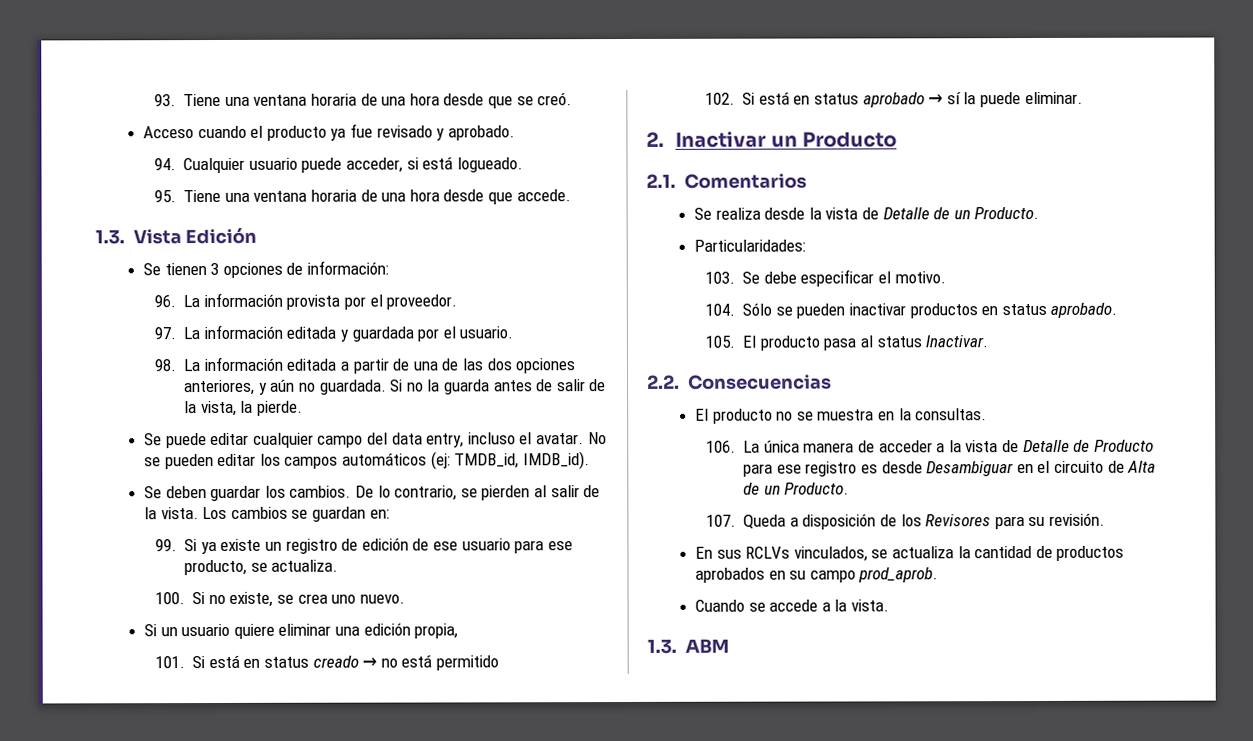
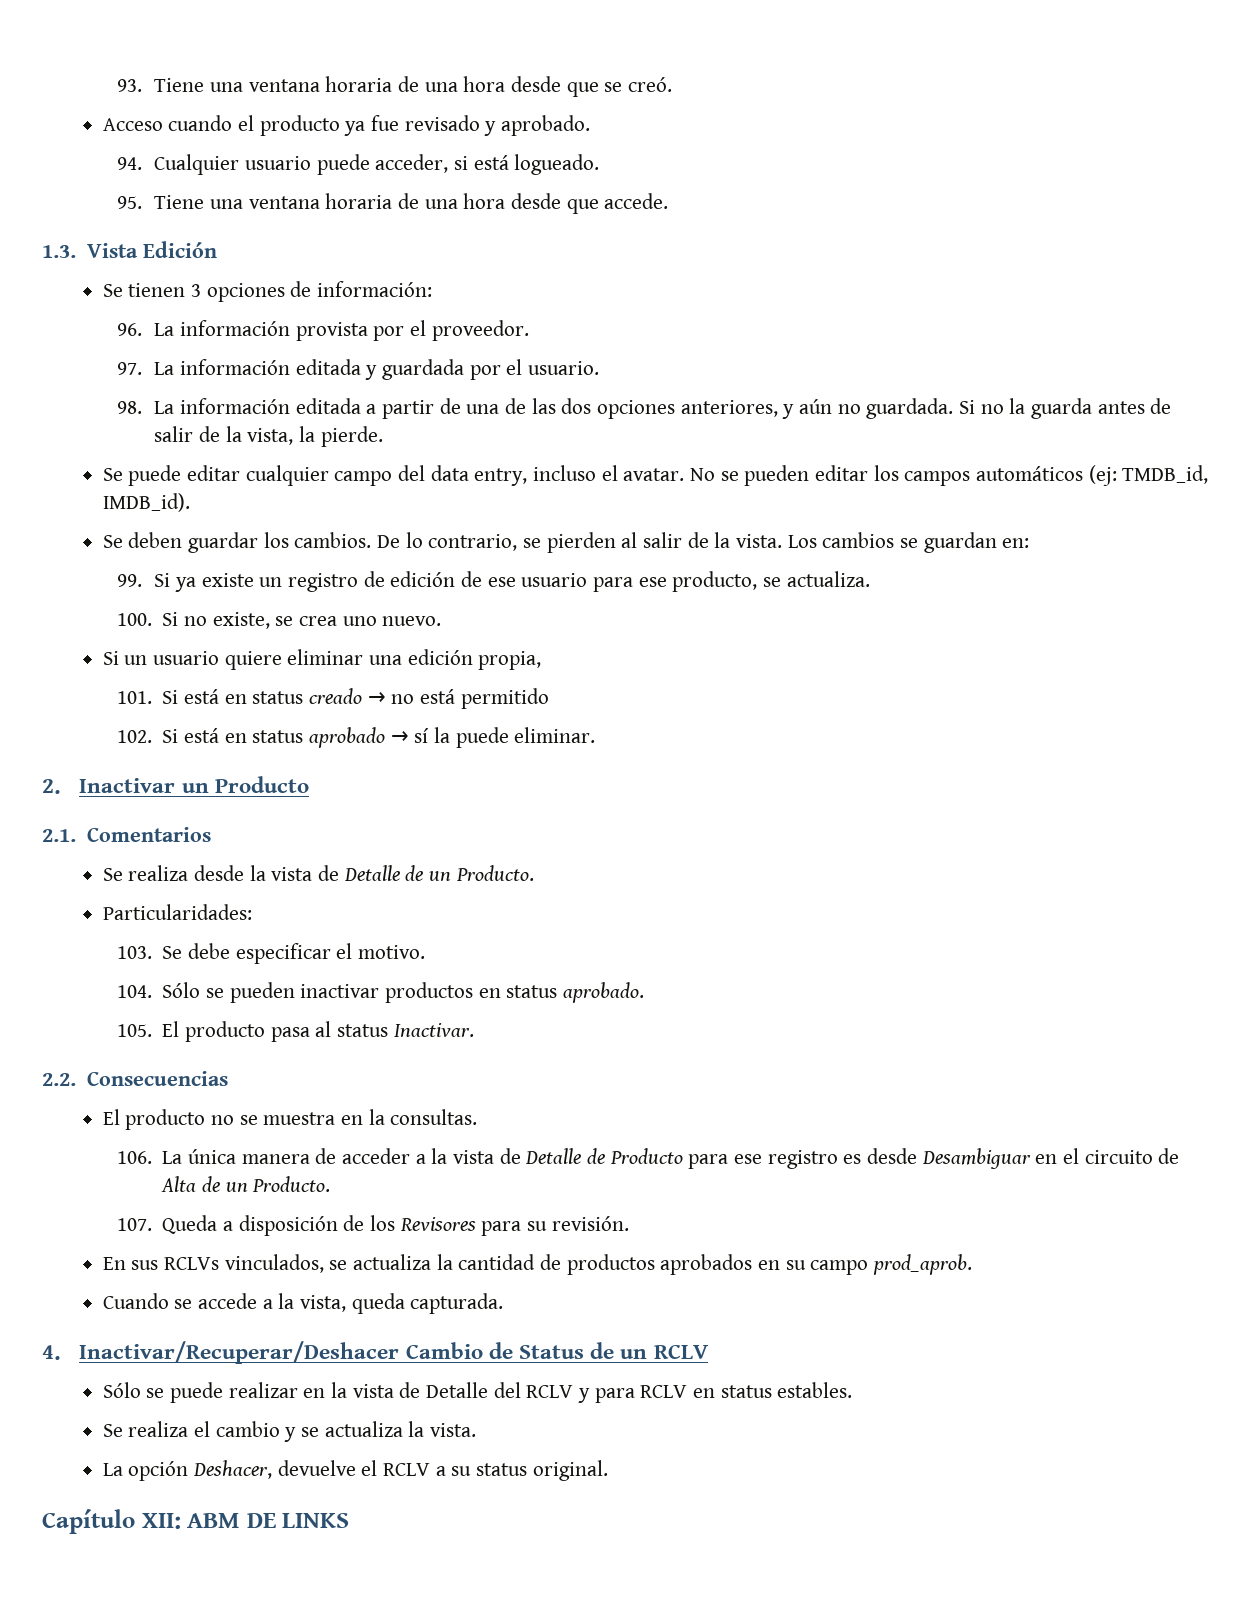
- Cuando se accede a la vista.
- 1.3. ABM
+ Cuando se accede a la vista, queda capturada.
+ 4. Inactivar/Recuperar/Deshacer Cambio de Status de un RCLV
+ Sólo se puede realizar en la vista de Detalle del RCLV y para RCLV en status estables.
+ Se realiza el cambio y se actualiza la vista.
+ La opción Deshacer, devuelve el RCLV a su status original.
+ Capítulo XII: ABM DE LINKS

